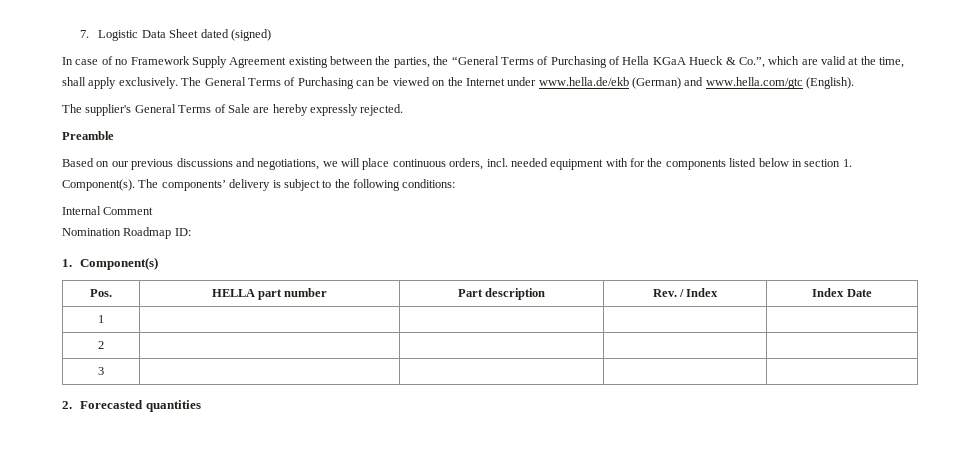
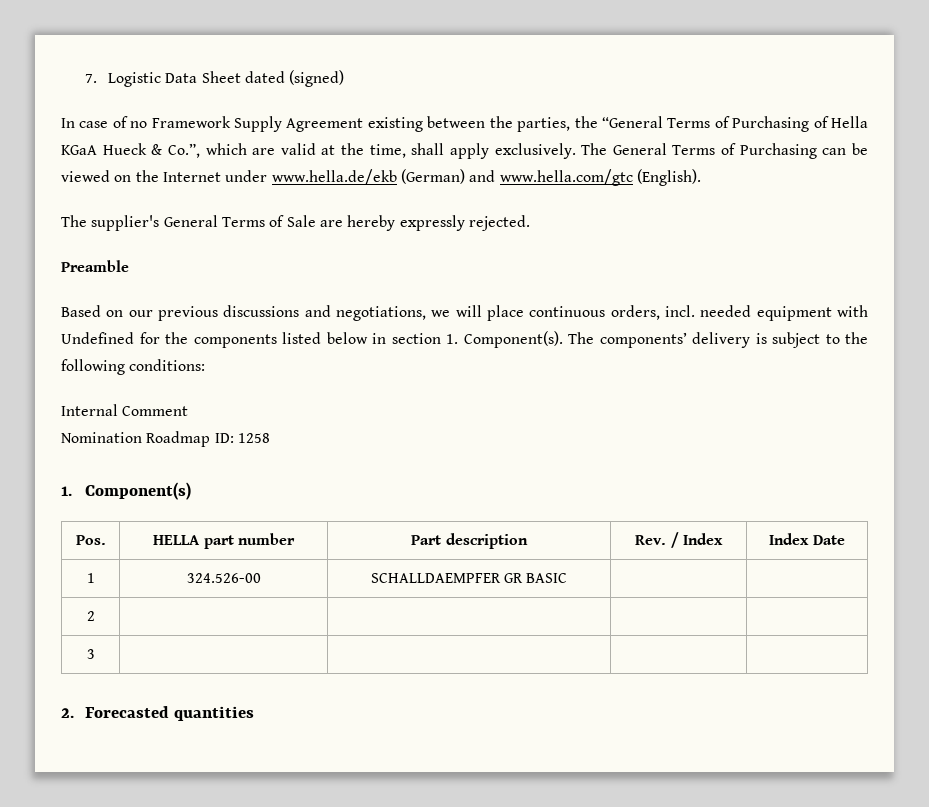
- Based on our previous discussions and negotiations, we will place continuous orders, incl. needed equipment with for the components listed below in section 1. Component(s).
+ Based on our previous discussions and negotiations, we will place continuous orders, incl. needed equipment with Undefined for the components listed below in section 1. Component(s).
- Nomination Roadmap ID:
+ Nomination Roadmap ID: 1258
- 1 | | | |
+ 1 | 324.526-00 | SCHALLDAEMPFER GR BASIC | |

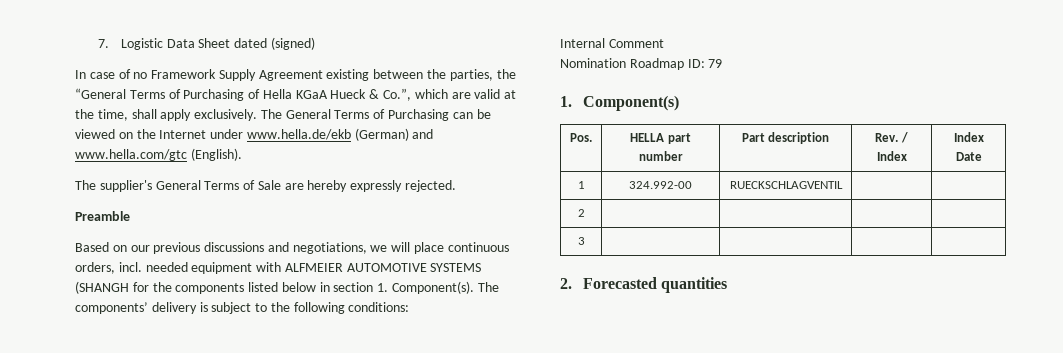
- Based on our previous discussions and negotiations, we will place continuous orders, incl. needed equipment with Undefined for the components listed below in section 1. Component(s).
+ Based on our previous discussions and negotiations, we will place continuous orders, incl. needed equipment with ALFMEIER AUTOMOTIVE SYSTEMS (SHANGH for the components listed below in section 1. Component(s).
- Nomination Roadmap ID: 1258
+ Nomination Roadmap ID: 79
- 1 | 324.526-00 | SCHALLDAEMPFER GR BASIC | |
+ 1 | 324.992-00 | RUECKSCHLAGVENTIL | |

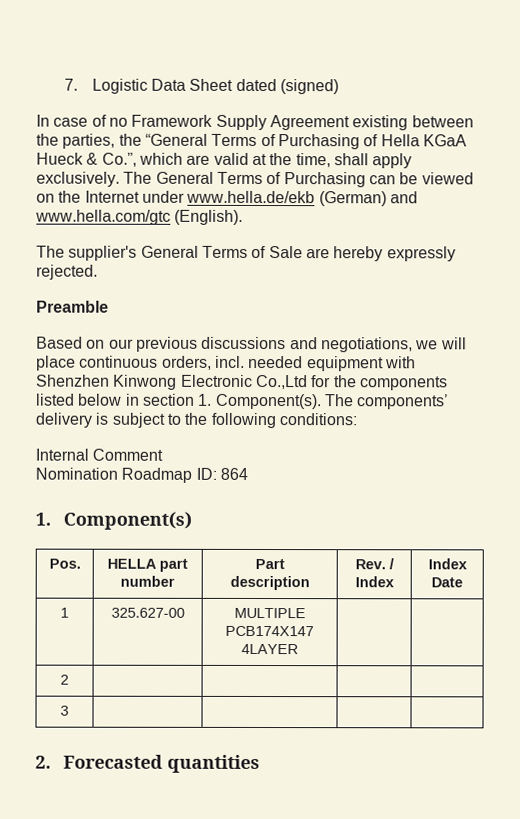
- Based on our previous discussions and negotiations, we will place continuous orders, incl. needed equipment with ALFMEIER AUTOMOTIVE SYSTEMS (SHANGH for the components listed below in section 1. Component(s).
+ Based on our previous discussions and negotiations, we will place continuous orders, incl. needed equipment with Shenzhen Kinwong Electronic Co.,Ltd for the components listed below in section 1. Component(s).
- Nomination Roadmap ID: 79
+ Nomination Roadmap ID: 864
- 1 | 324.992-00 | RUECKSCHLAGVENTIL | |
+ 1 | 325.627-00 | MULTIPLE PCB174X147 4LAYER | |

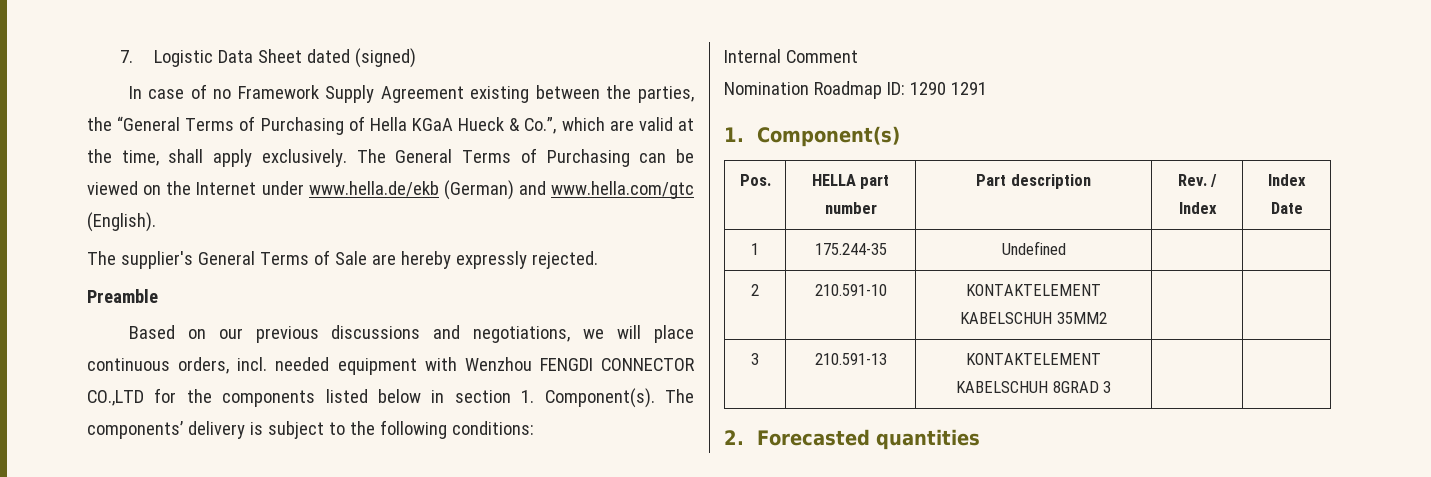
- Based on our previous discussions and negotiations, we will place continuous orders, incl. needed equipment with Shenzhen Kinwong Electronic Co.,Ltd for the components listed below in section 1. Component(s).
+ Based on our previous discussions and negotiations, we will place continuous orders, incl. needed equipment with Wenzhou FENGDI CONNECTOR CO.,LTD for the components listed below in section 1. Component(s).
- Nomination Roadmap ID: 864
+ Nomination Roadmap ID: 1290 1291
- 1 | 325.627-00 | MULTIPLE PCB174X147 4LAYER | |
- 2 | | | |
- 3 | | | |
+ 1 | 175.244-35 | Undefined | |
+ 2 | 210.591-10 | KONTAKTELEMENT KABELSCHUH 35MM2 | |
+ 3 | 210.591-13 | KONTAKTELEMENT KABELSCHUH 8GRAD 3 | |

